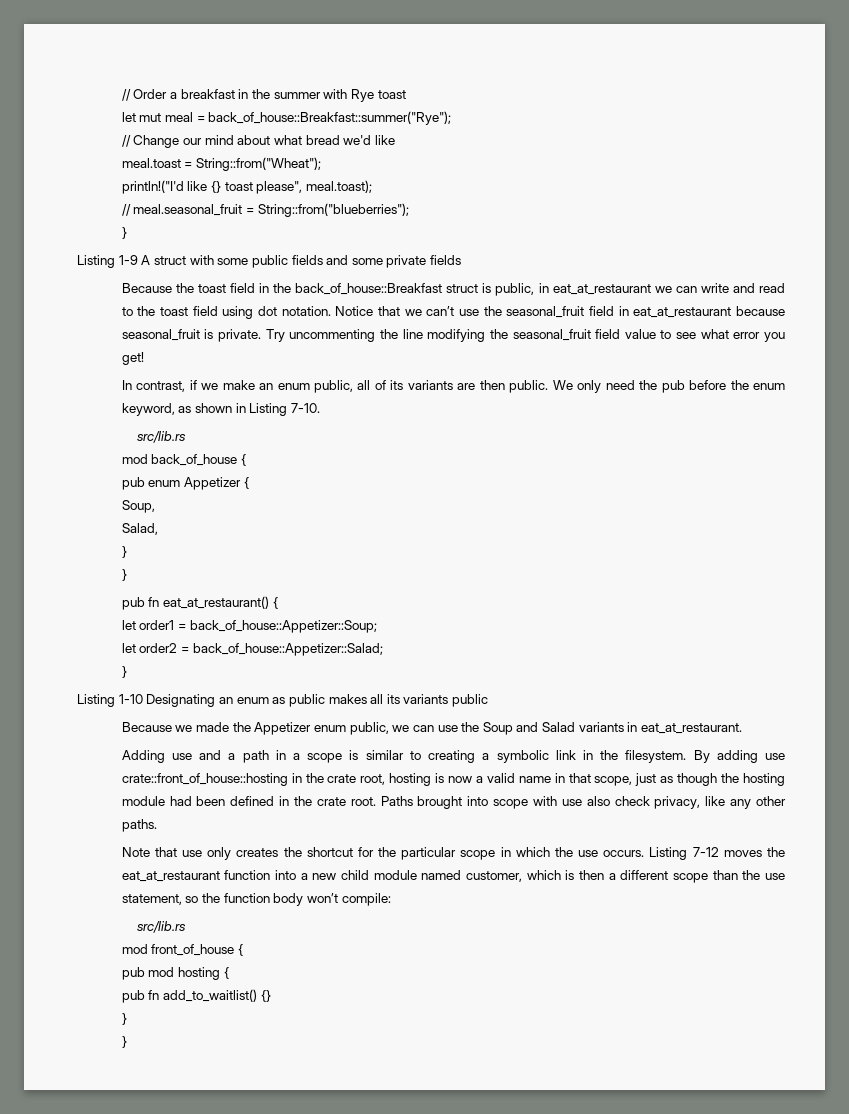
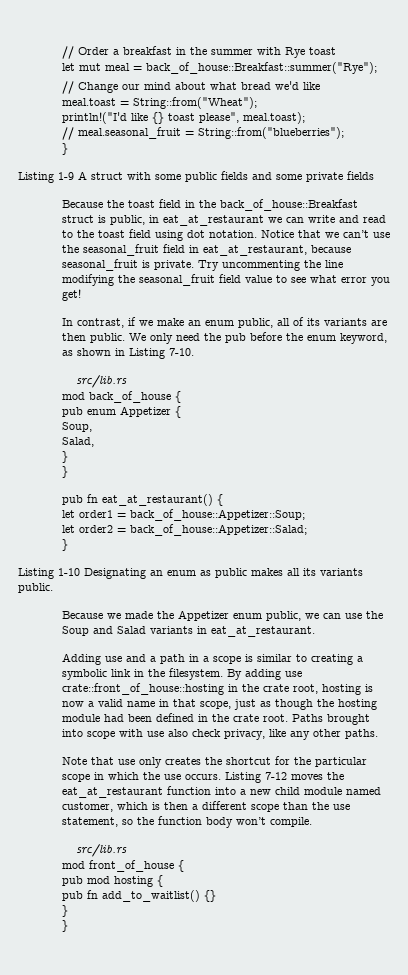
- Notice that we can’t use the seasonal_fruit field in eat_at_restaurant because seasonal_fruit is private.
+ Notice that we can’t use the seasonal_fruit field in eat_at_restaurant, because seasonal_fruit is private.
- Listing 1-10 Designating an enum as public makes all its variants public
+ Listing 1-10 Designating an enum as public makes all its variants public.
- Listing 7-12 moves the eat_at_restaurant function into a new child module named customer, which is then a different scope than the use statement, so the function body won’t compile:
+ Listing 7-12 moves the eat_at_restaurant function into a new child module named customer, which is then a different scope than the use statement, so the function body won’t compile.

